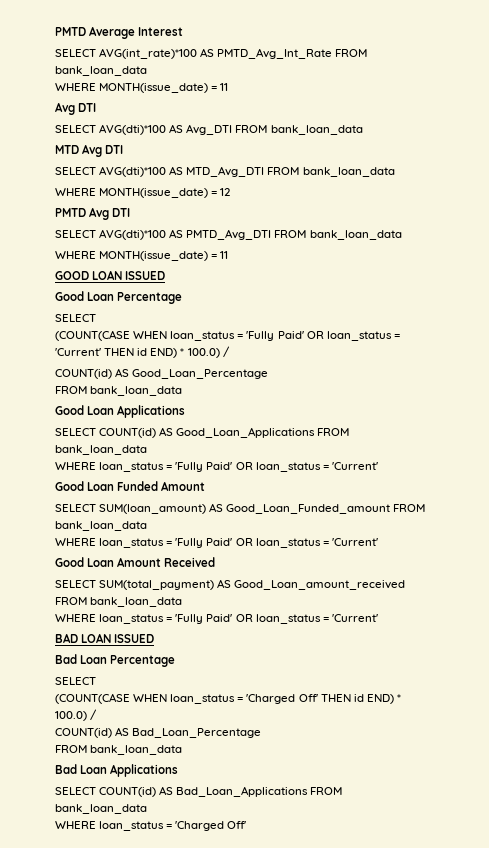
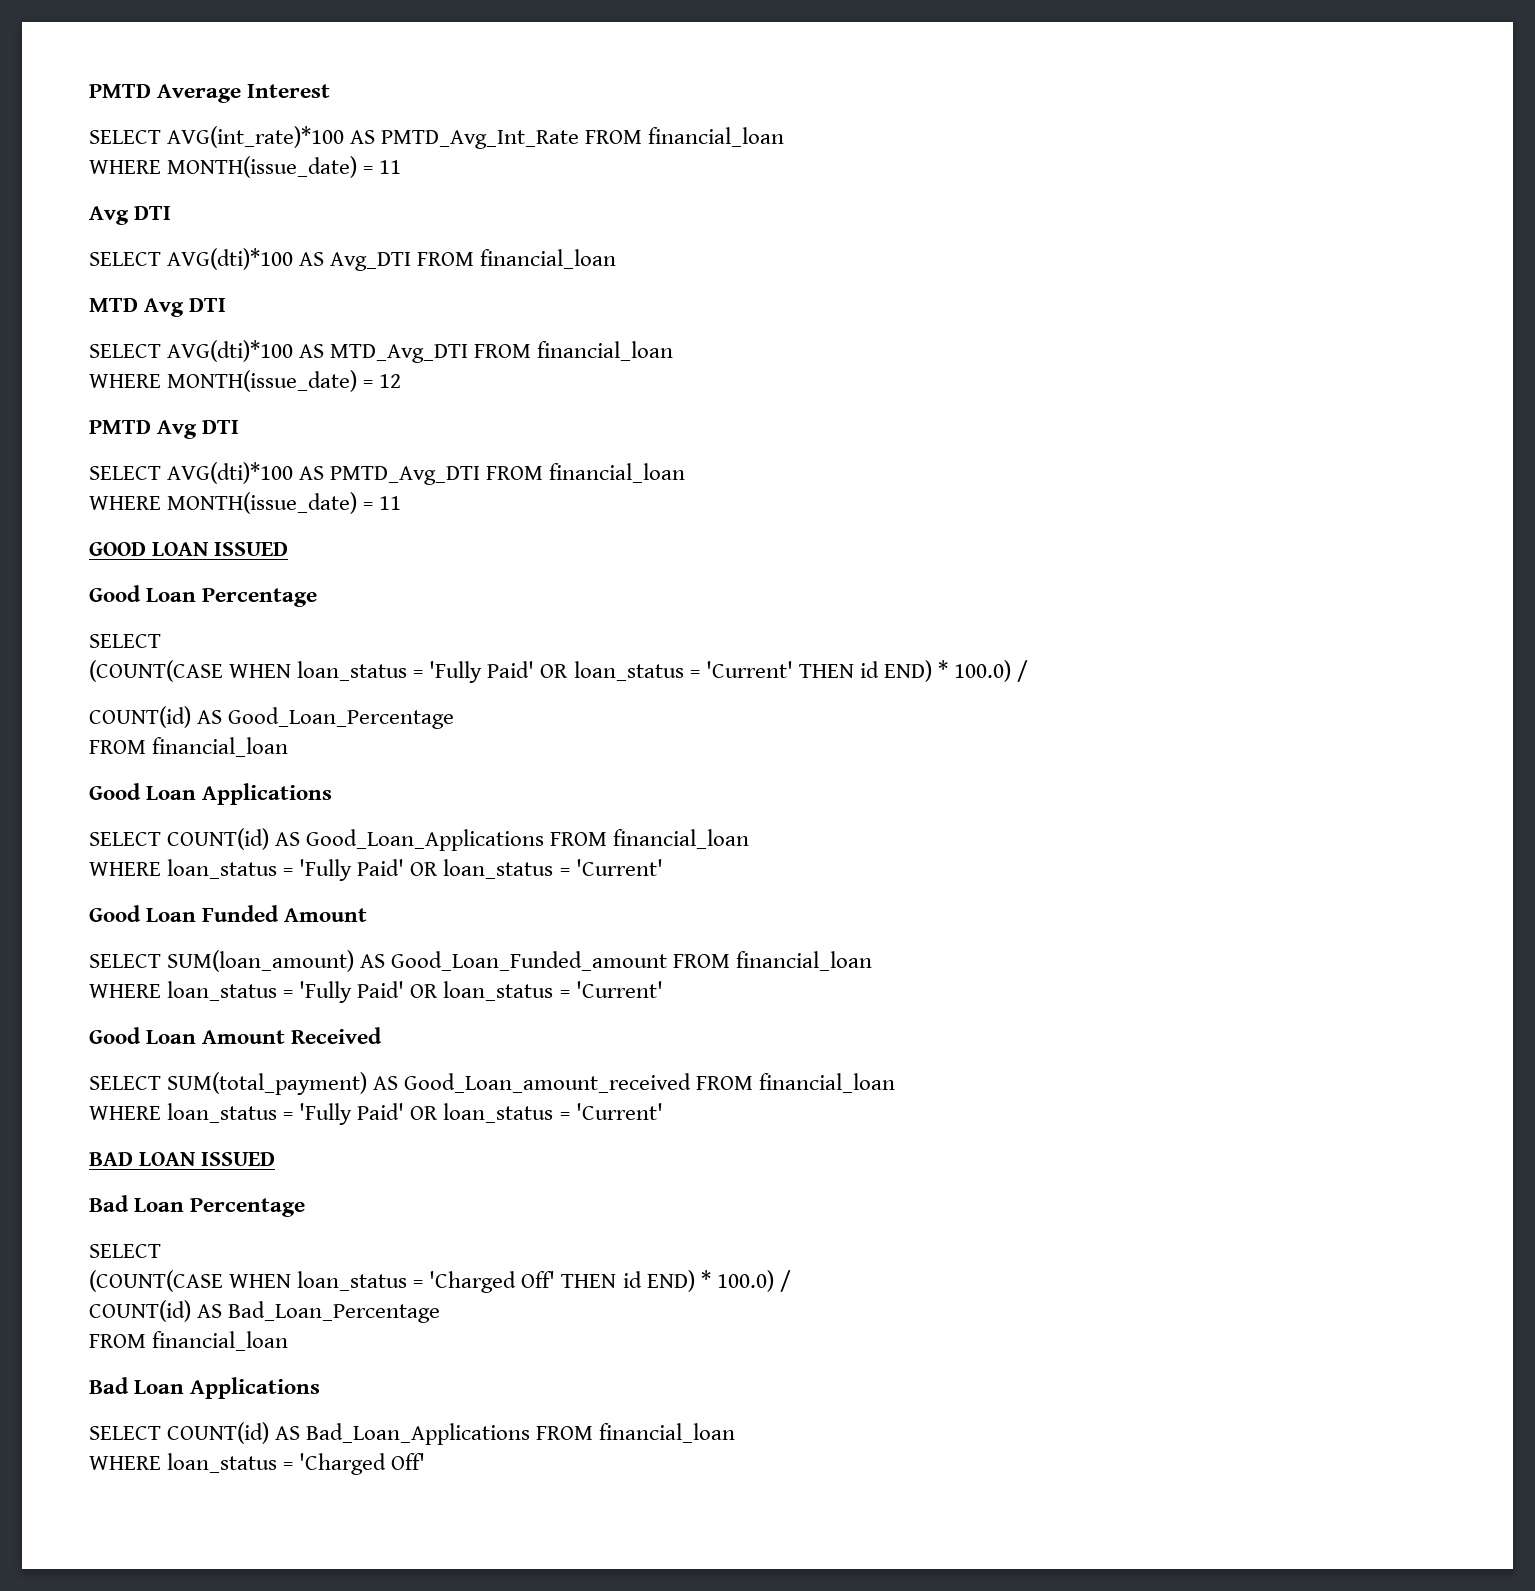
- SELECT AVG(int_rate)*100 AS PMTD_Avg_Int_Rate FROM bank_loan_data
+ SELECT AVG(int_rate)*100 AS PMTD_Avg_Int_Rate FROM financial_loan
- SELECT AVG(dti)*100 AS Avg_DTI FROM bank_loan_data
+ SELECT AVG(dti)*100 AS Avg_DTI FROM financial_loan
- SELECT AVG(dti)*100 AS MTD_Avg_DTI FROM bank_loan_data
+ SELECT AVG(dti)*100 AS MTD_Avg_DTI FROM financial_loan
- SELECT AVG(dti)*100 AS PMTD_Avg_DTI FROM bank_loan_data
+ SELECT AVG(dti)*100 AS PMTD_Avg_DTI FROM financial_loan
  COUNT(id) AS Good_Loan_Percentage
- FROM bank_loan_data
+ FROM financial_loan
- SELECT COUNT(id) AS Good_Loan_Applications FROM bank_loan_data
+ SELECT COUNT(id) AS Good_Loan_Applications FROM financial_loan
- SELECT SUM(loan_amount) AS Good_Loan_Funded_amount FROM bank_loan_data
+ SELECT SUM(loan_amount) AS Good_Loan_Funded_amount FROM financial_loan
- SELECT SUM(total_payment) AS Good_Loan_amount_received FROM bank_loan_data
+ SELECT SUM(total_payment) AS Good_Loan_amount_received FROM financial_loan
  COUNT(id) AS Bad_Loan_Percentage
- FROM bank_loan_data
+ FROM financial_loan
- SELECT COUNT(id) AS Bad_Loan_Applications FROM bank_loan_data
+ SELECT COUNT(id) AS Bad_Loan_Applications FROM financial_loan

